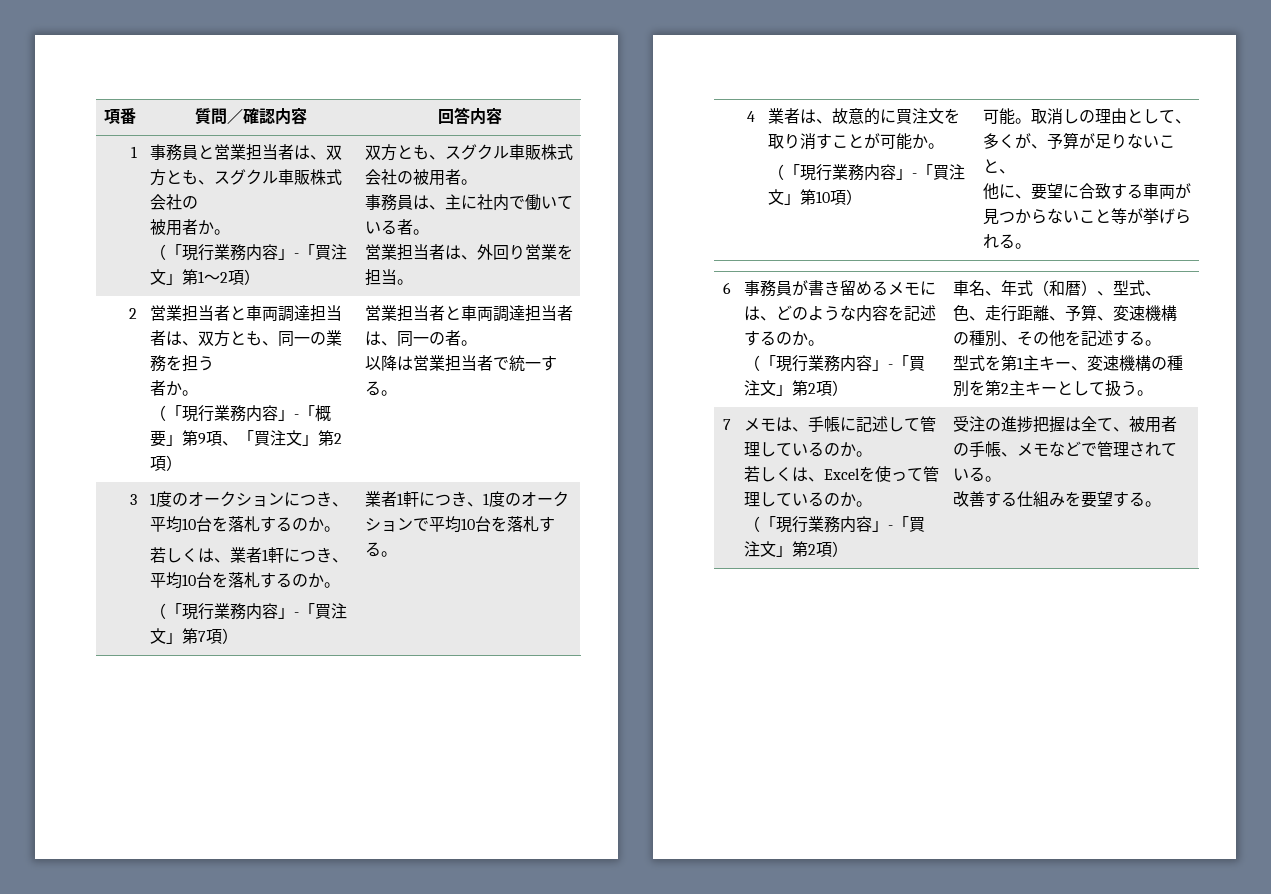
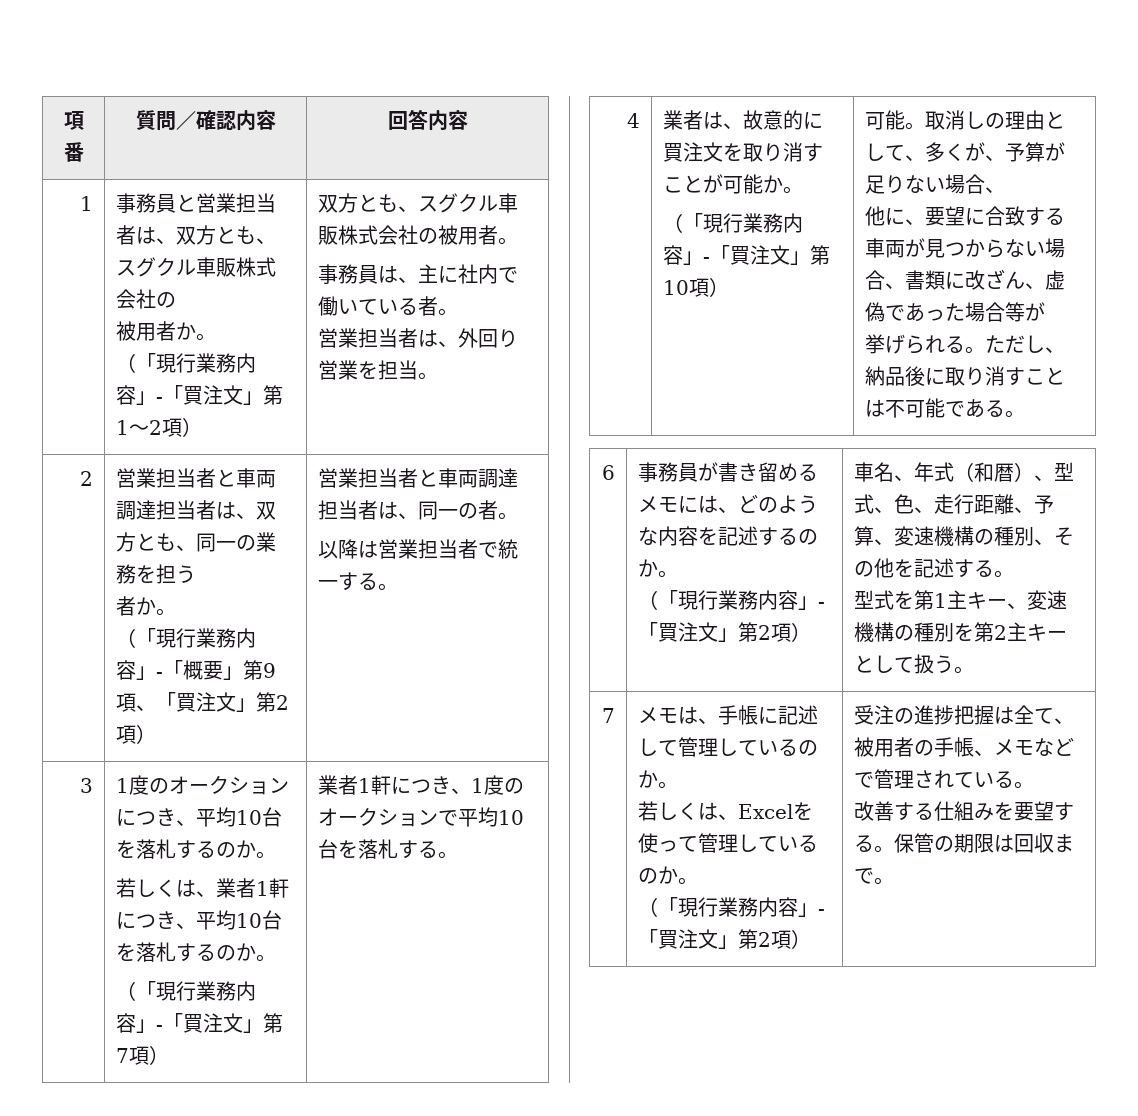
- 取消しの理由として、多くが、予算が足りないこと、
+ 取消しの理由として、多くが、予算が足りない場合、
- 他に、要望に合致する車両が見つからないこと等が挙げられる。
+ 他に、要望に合致する車両が見つからない場合、書類に改ざん、虚偽であった場合等が
+ 挙げられる。ただし、納品後に取り消すことは不可能である。
+ 保管の期限は回収まで。

